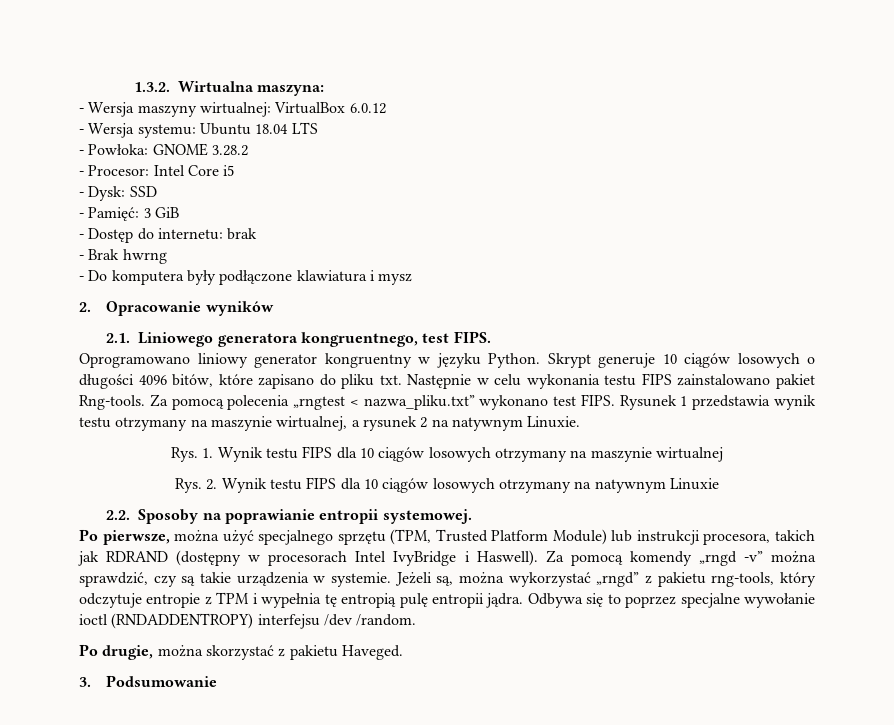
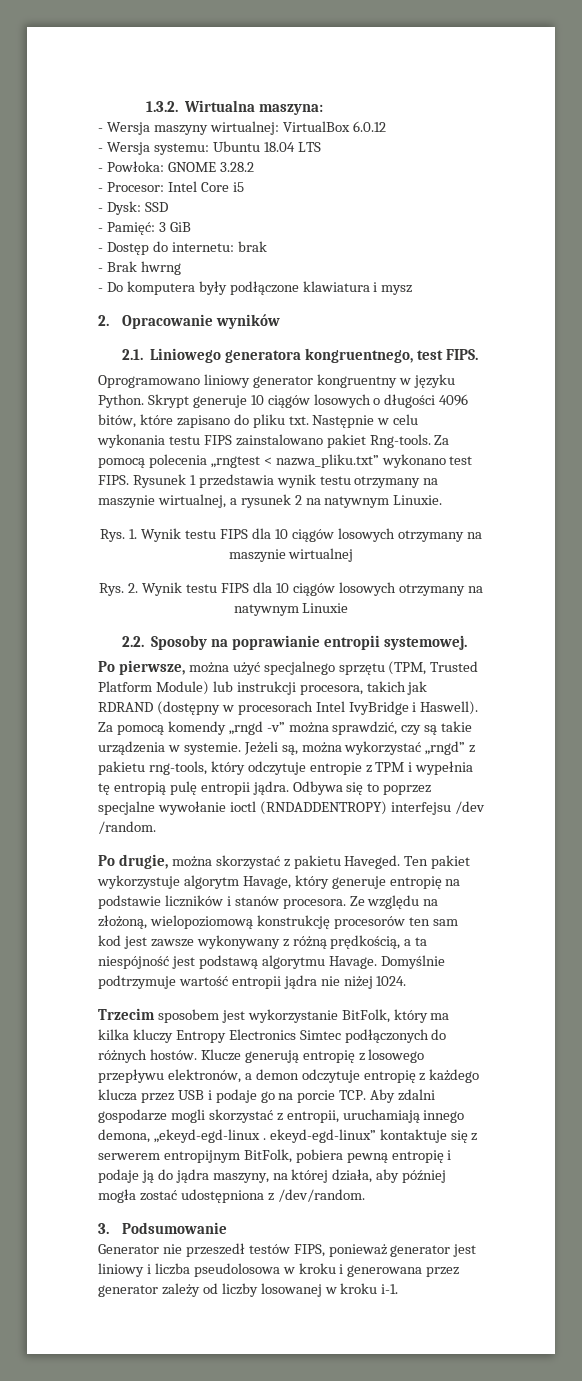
- Po drugie, można skorzystać z pakietu Haveged.
+ Po drugie, można skorzystać z pakietu Haveged. Ten pakiet wykorzystuje algorytm Havage, który generuje entropię na podstawie liczników i stanów procesora. Ze względu na złożoną, wielopoziomową konstrukcję procesorów ten sam kod jest zawsze wykonywany z różną prędkością, a ta niespójność jest podstawą algorytmu Havage. Domyślnie podtrzymuje wartość entropii jądra nie niżej 1024.
+ Trzecim sposobem jest wykorzystanie BitFolk, który ma kilka kluczy Entropy Electronics Simtec podłączonych do różnych hostów. Klucze generują entropię z losowego przepływu elektronów, a demon odczytuje entropię z każdego klucza przez USB i podaje go na porcie TCP. Aby zdalni gospodarze mogli skorzystać z entropii, uruchamiają innego demona, „ekeyd-egd-linux . ekeyd-egd-linux” kontaktuje się z serwerem entropijnym BitFolk, pobiera pewną entropię i podaje ją do jądra maszyny, na której działa, aby później mogła zostać udostępniona z /dev/random.
  3. Podsumowanie
+ Generator nie przeszedł testów FIPS, ponieważ generator jest liniowy i liczba pseudolosowa w kroku i generowana przez generator zależy od liczby losowanej w kroku i-1.

